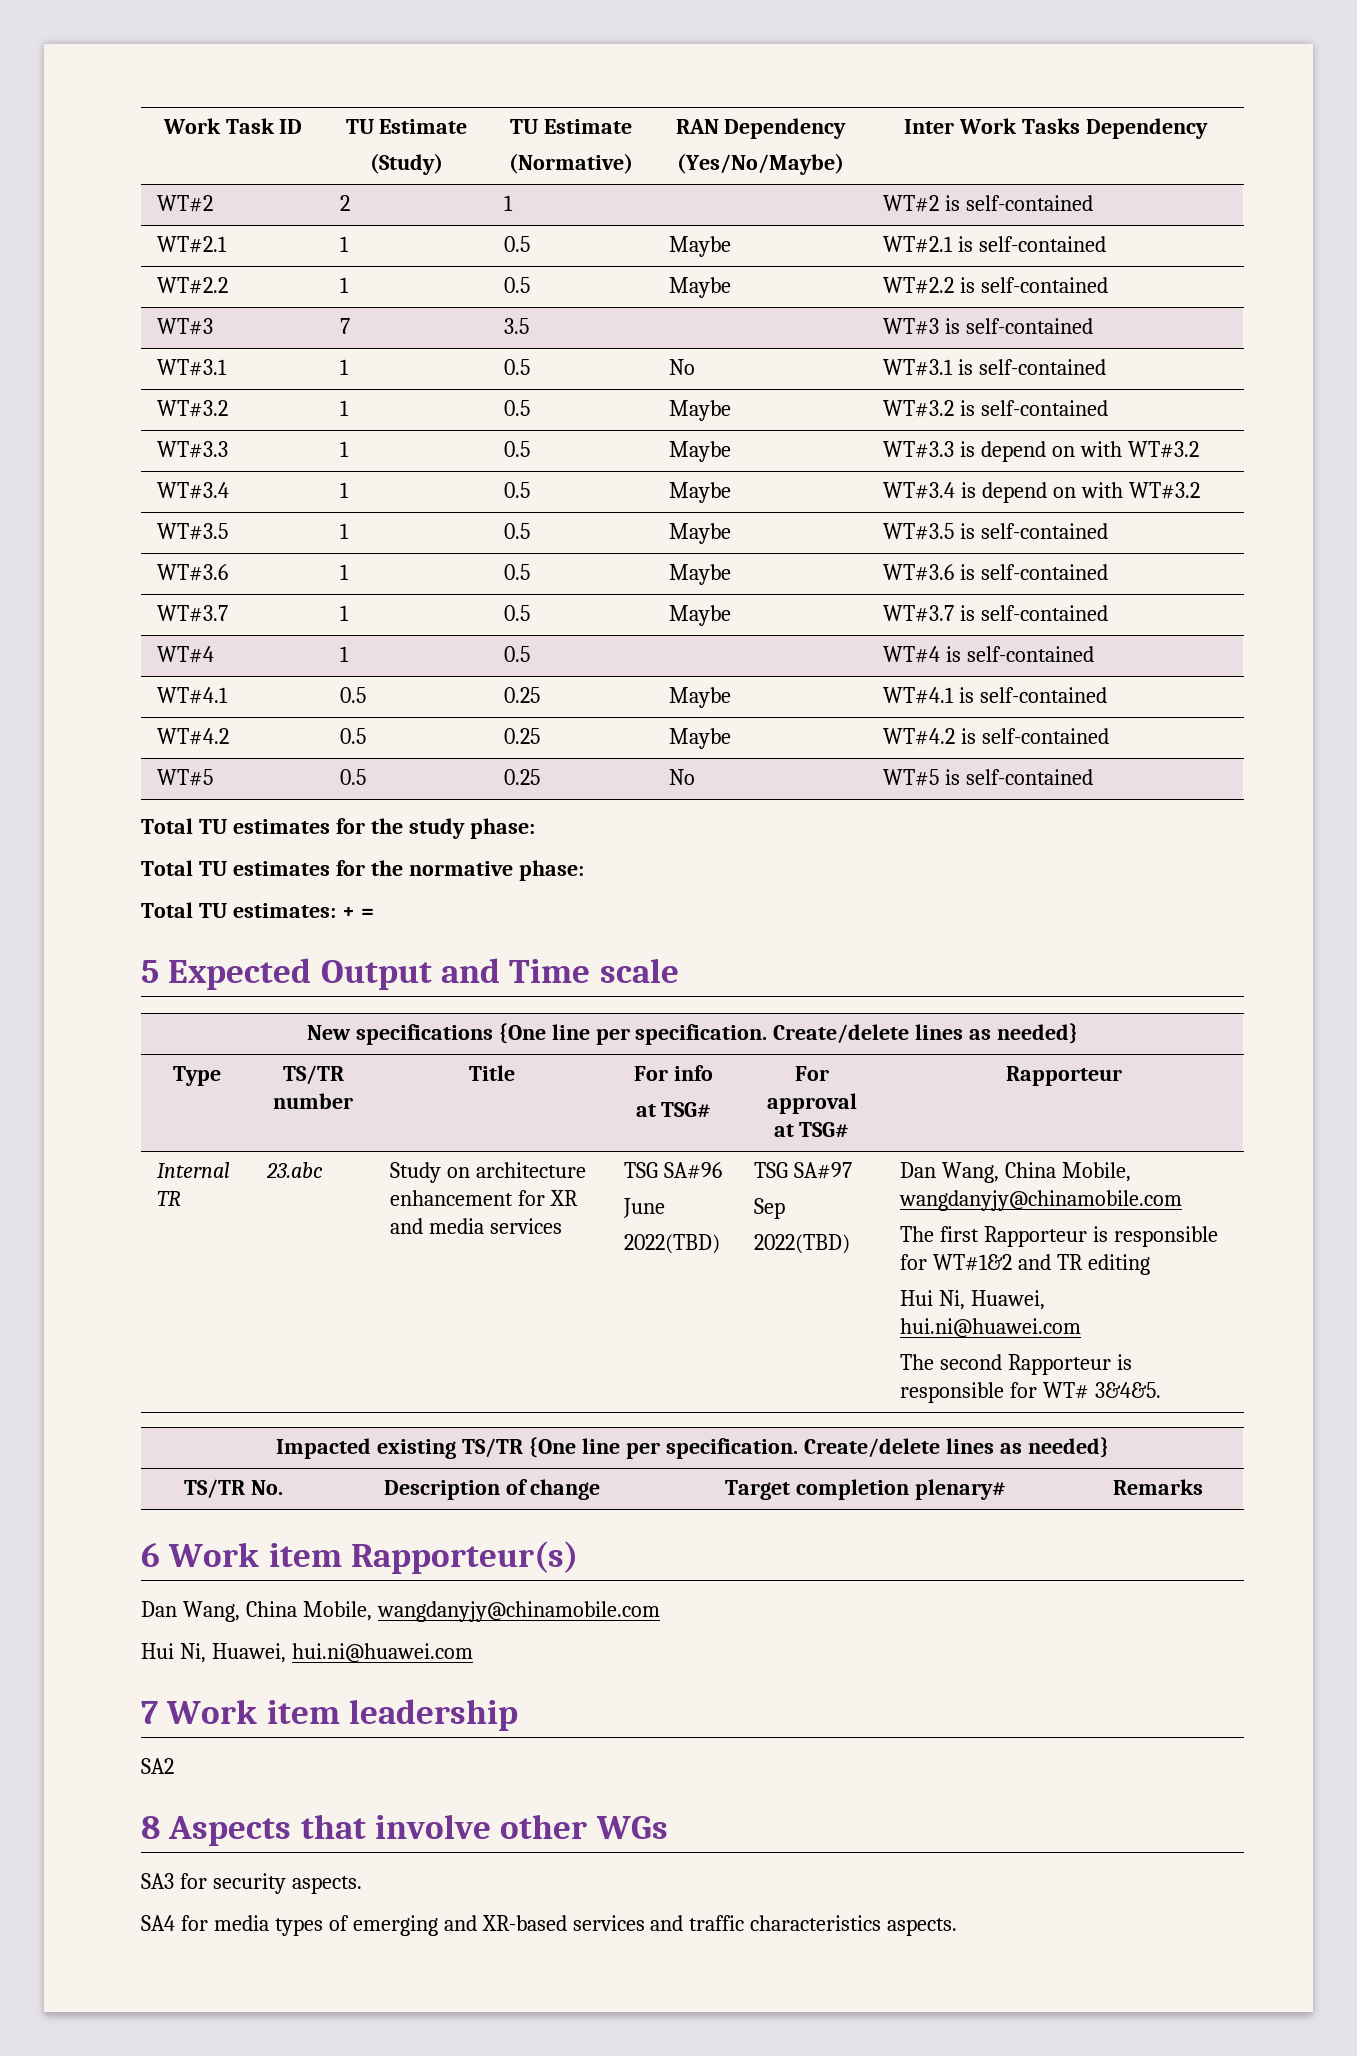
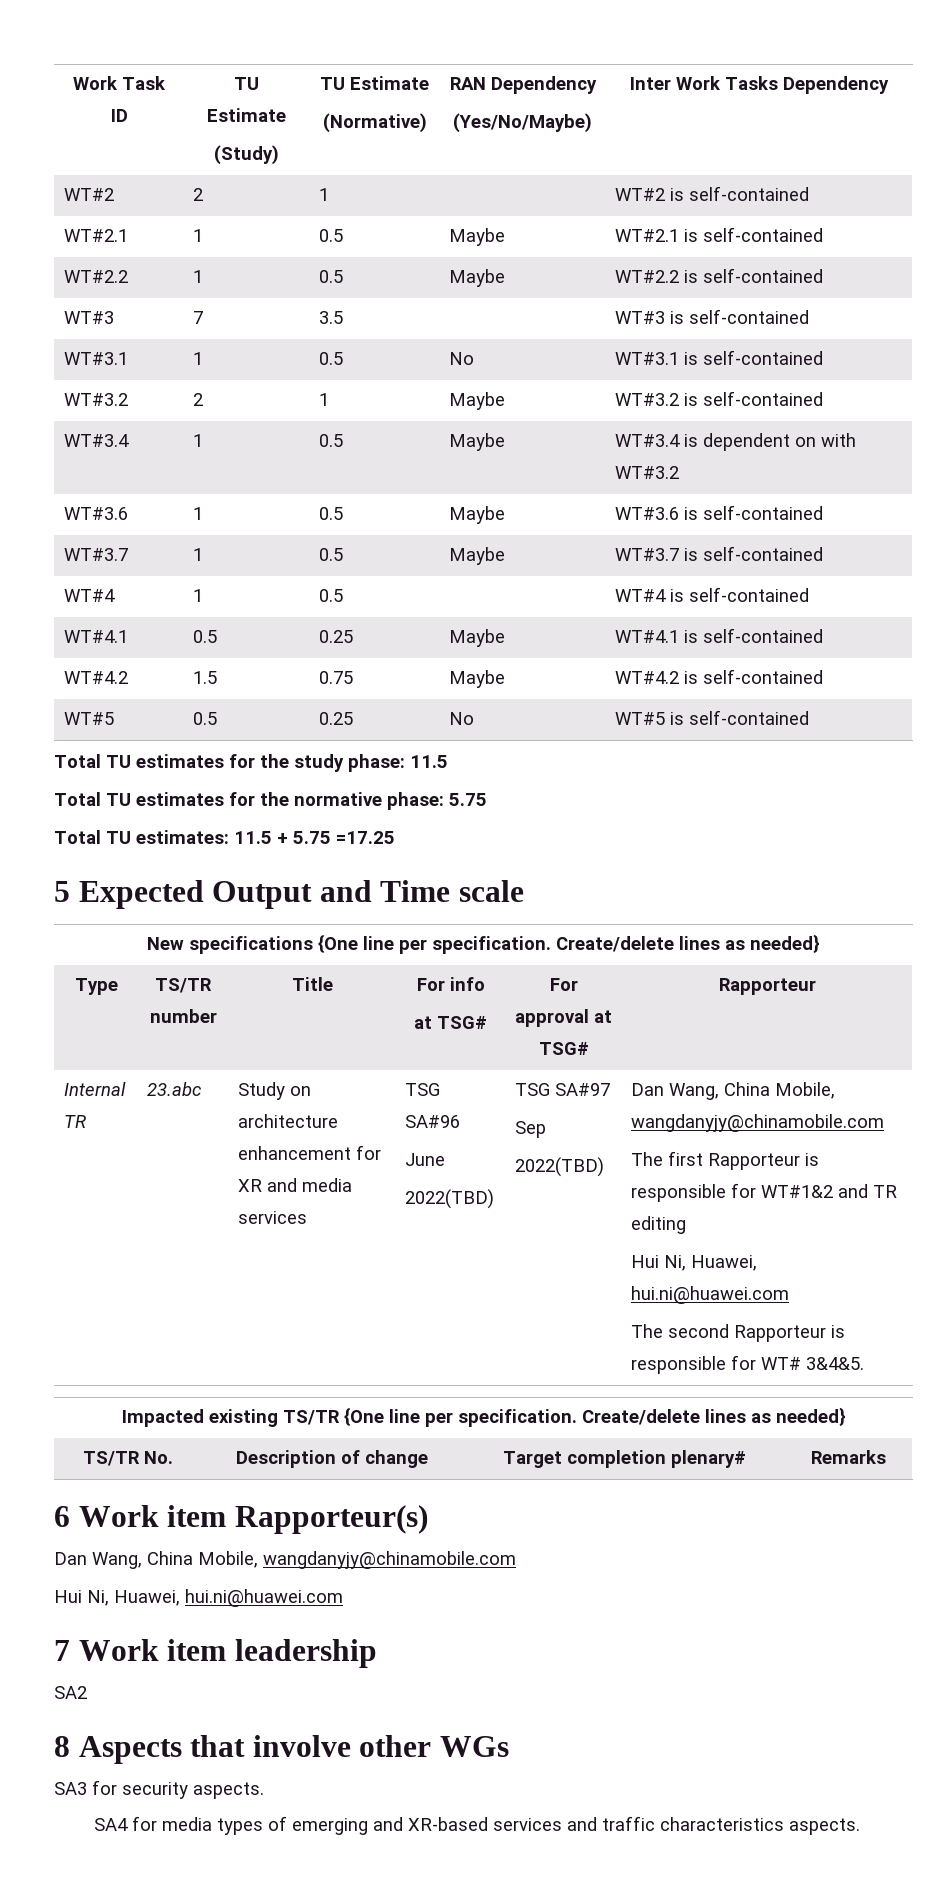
- WT#3.2 | 1 | 0.5 | Maybe | WT#3.2 is self-contained
+ WT#3.2 | 2 | 1 | Maybe | WT#3.2 is self-contained
- WT#3.3 | 1 | 0.5 | Maybe | WT#3.3 is depend on with WT#3.2
- WT#3.4 | 1 | 0.5 | Maybe | WT#3.4 is depend on with WT#3.2
- WT#3.5 | 1 | 0.5 | Maybe | WT#3.5 is self-contained
+ WT#3.4 | 1 | 0.5 | Maybe | WT#3.4 is dependent on with WT#3.2
- WT#4.2 | 0.5 | 0.25 | Maybe | WT#4.2 is self-contained
+ WT#4.2 | 1.5 | 0.75 | Maybe | WT#4.2 is self-contained
- Total TU estimates for the study phase:
+ Total TU estimates for the study phase: 11.5
- Total TU estimates for the normative phase:
+ Total TU estimates for the normative phase: 5.75
- Total TU estimates: + =
+ Total TU estimates: 11.5 + 5.75 =17.25

